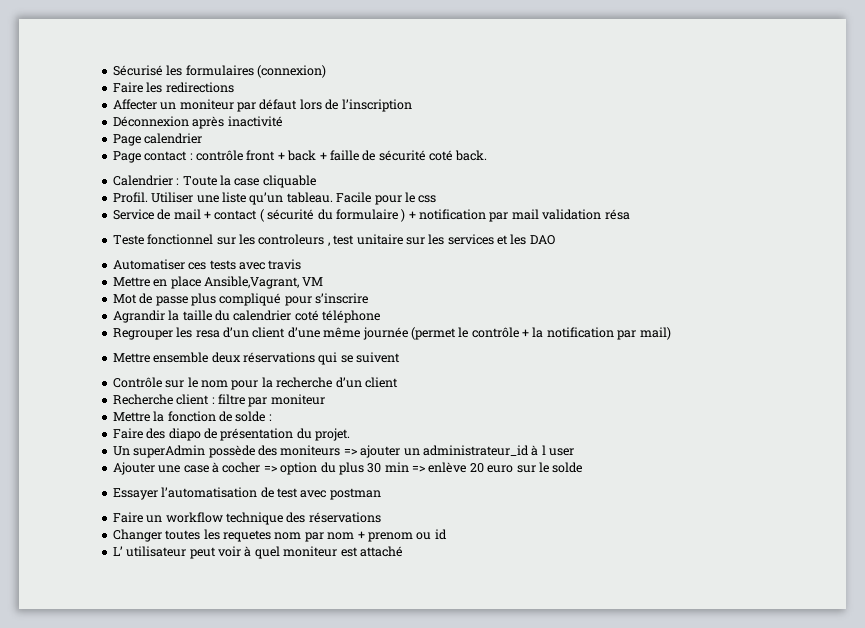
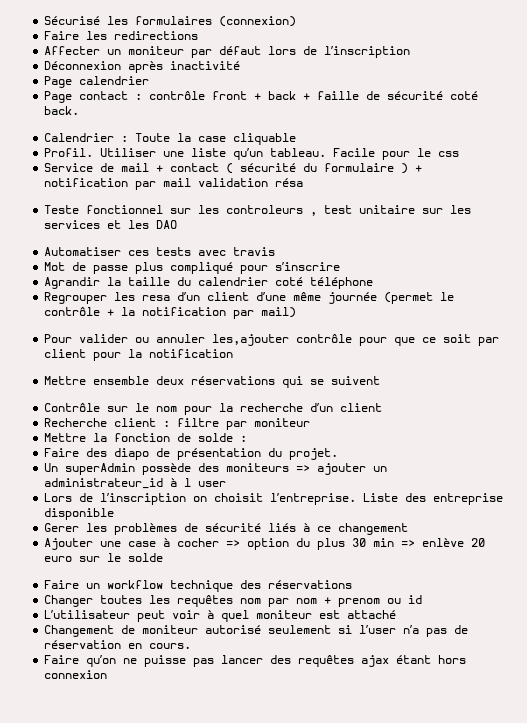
- Mettre en place Ansible,Vagrant, VM
+ Pour valider ou annuler les,ajouter contrôle pour que ce soit par client pour la notification
+ Lors de l’inscription on choisit l’entreprise. Liste des entreprise disponible
+ Gerer les problèmes de sécurité liés à ce changement
- Essayer l’automatisation de test avec postman
- Changer toutes les requetes nom par nom + prenom ou id
+ Changer toutes les requêtes nom par nom + prenom ou id
- L’ utilisateur peut voir à quel moniteur est attaché
+ L’utilisateur peut voir à quel moniteur est attaché
+ Changement de moniteur autorisé seulement si l’user n’a pas de réservation en cours.
+ Faire qu’on ne puisse pas lancer des requêtes ajax étant hors connexion

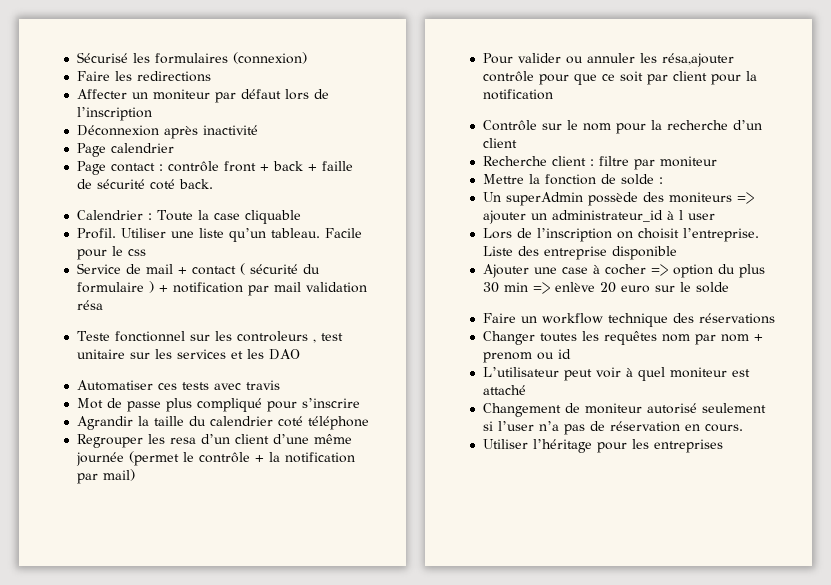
- Pour valider ou annuler les,ajouter contrôle pour que ce soit par client pour la notification
+ Pour valider ou annuler les résa,ajouter contrôle pour que ce soit par client pour la notification
- Mettre ensemble deux réservations qui se suivent
- Faire des diapo de présentation du projet.
- Gerer les problèmes de sécurité liés à ce changement
- Faire qu’on ne puisse pas lancer des requêtes ajax étant hors connexion
+ Utiliser l’héritage pour les entreprises

